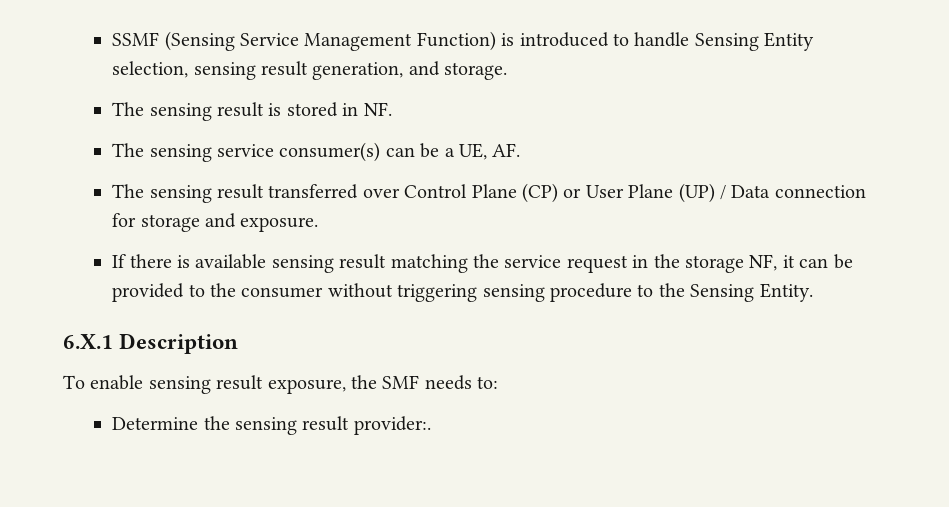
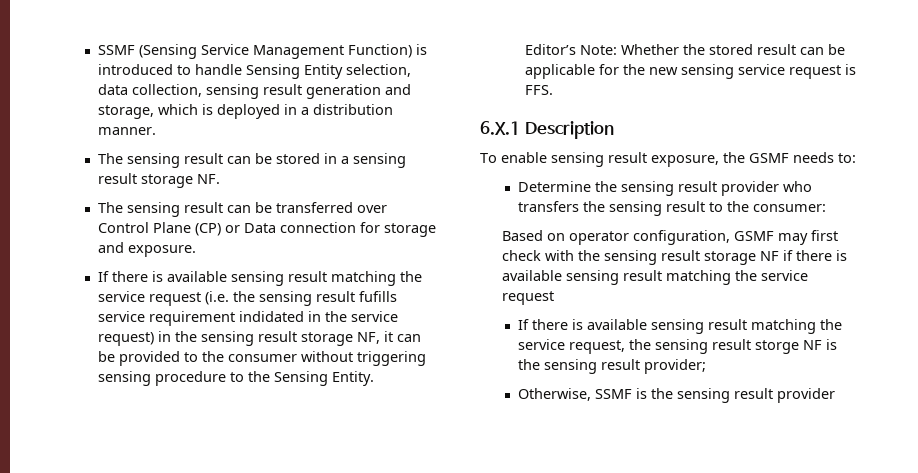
- SSMF (Sensing Service Management Function) is introduced to handle Sensing Entity selection, sensing result generation, and storage.
- The sensing result is stored in NF.
- The sensing service consumer(s) can be a UE, AF.
- The sensing result transferred over Control Plane (CP) or User Plane (UP) / Data connection for storage and exposure.
+ SSMF (Sensing Service Management Function) is introduced to handle Sensing Entity selection, data collection, sensing result generation and storage, which is deployed in a distribution manner.
+ The sensing result can be stored in a sensing result storage NF.
+ The sensing result can be transferred over Control Plane (CP) or Data connection for storage and exposure.
- If there is available sensing result matching the service request in the storage NF, it can be provided to the consumer without triggering sensing procedure to the Sensing Entity.
+ If there is available sensing result matching the service request (i.e. the sensing result fufills service requirement indidated in the service request) in the sensing result storage NF, it can be provided to the consumer without triggering sensing procedure to the Sensing Entity.
+ Editor’s Note: Whether the stored result can be applicable for the new sensing service request is FFS.
- To enable sensing result exposure, the SMF needs to:
+ To enable sensing result exposure, the GSMF needs to:
- Determine the sensing result provider:.
+ Determine the sensing result provider who transfers the sensing result to the consumer:
+ Based on operator configuration, GSMF may first check with the sensing result storage NF if there is available sensing result matching the service request
+ If there is available sensing result matching the service request, the sensing result storge NF is the sensing result provider;
+ Otherwise, SSMF is the sensing result provider

